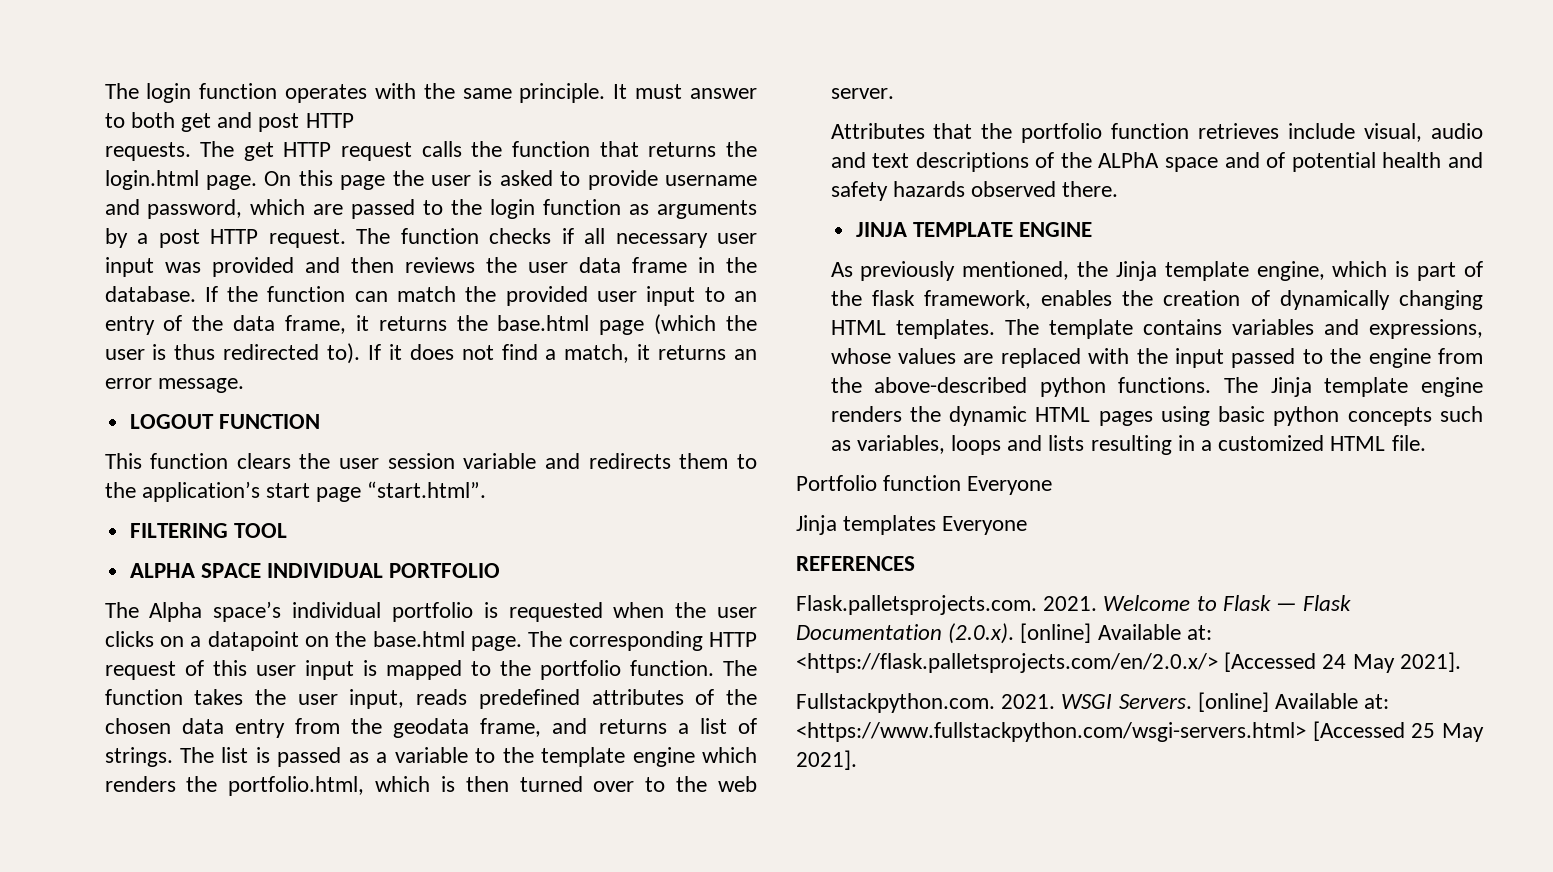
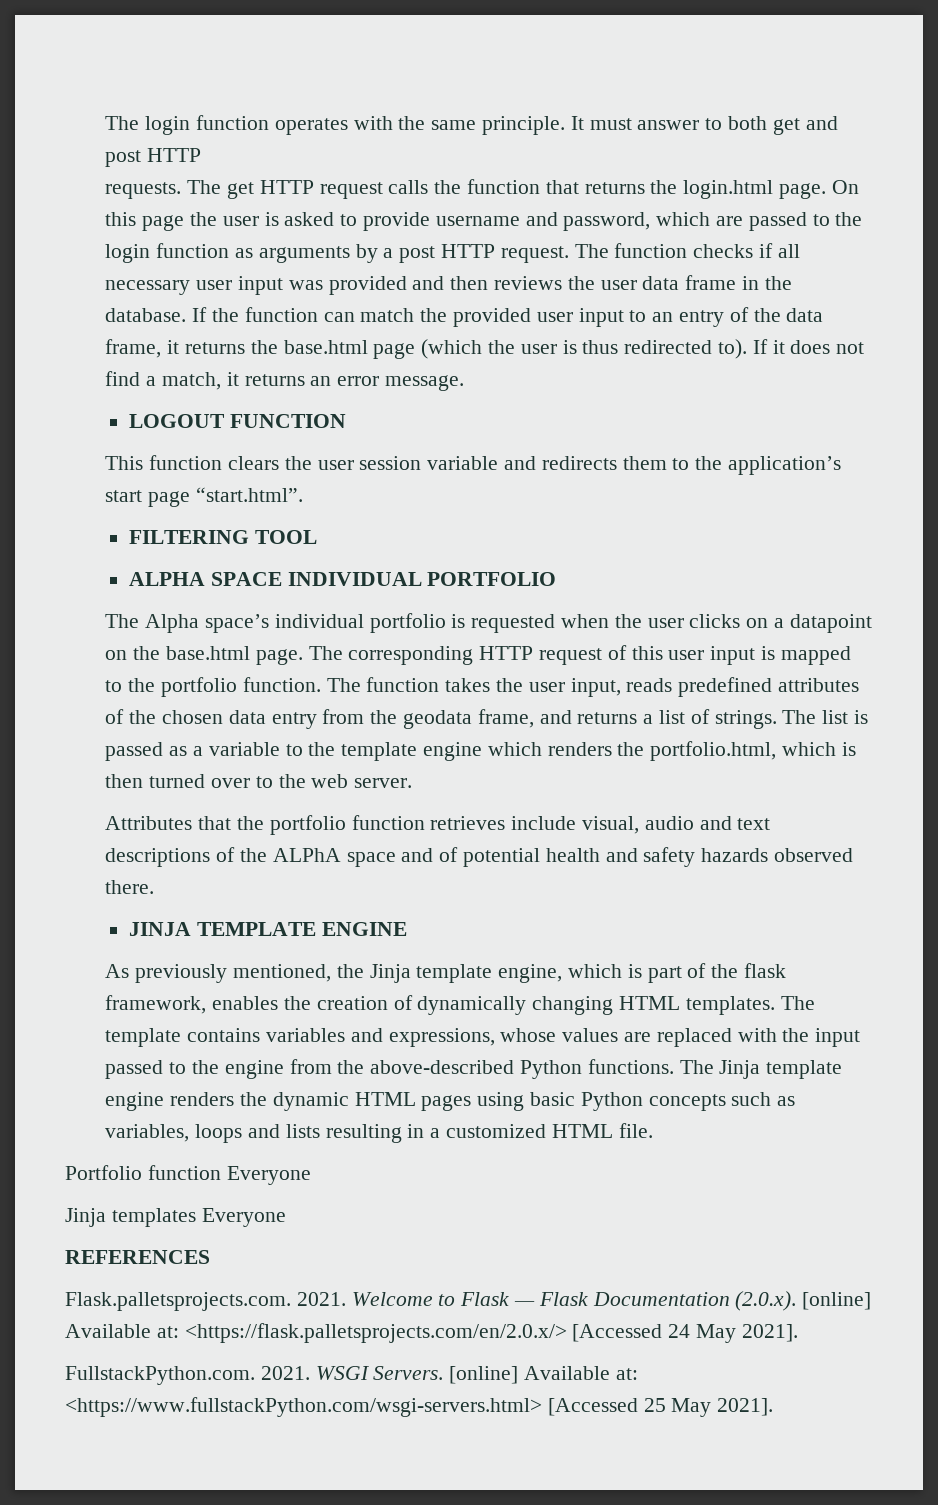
- The template contains variables and expressions, whose values are replaced with the input passed to the engine from the above-described python functions.
+ The template contains variables and expressions, whose values are replaced with the input passed to the engine from the above-described Python functions.
- The Jinja template engine renders the dynamic HTML pages using basic python concepts such as variables, loops and lists resulting in a customized HTML file.
+ The Jinja template engine renders the dynamic HTML pages using basic Python concepts such as variables, loops and lists resulting in a customized HTML file.
- Fullstackpython.com. 2021.
+ FullstackPython.com. 2021.
- [online] Available at: <https://www.fullstackpython.com/wsgi-servers.html> [Accessed 25 May 2021].
+ [online] Available at: <https://www.fullstackPython.com/wsgi-servers.html> [Accessed 25 May 2021].

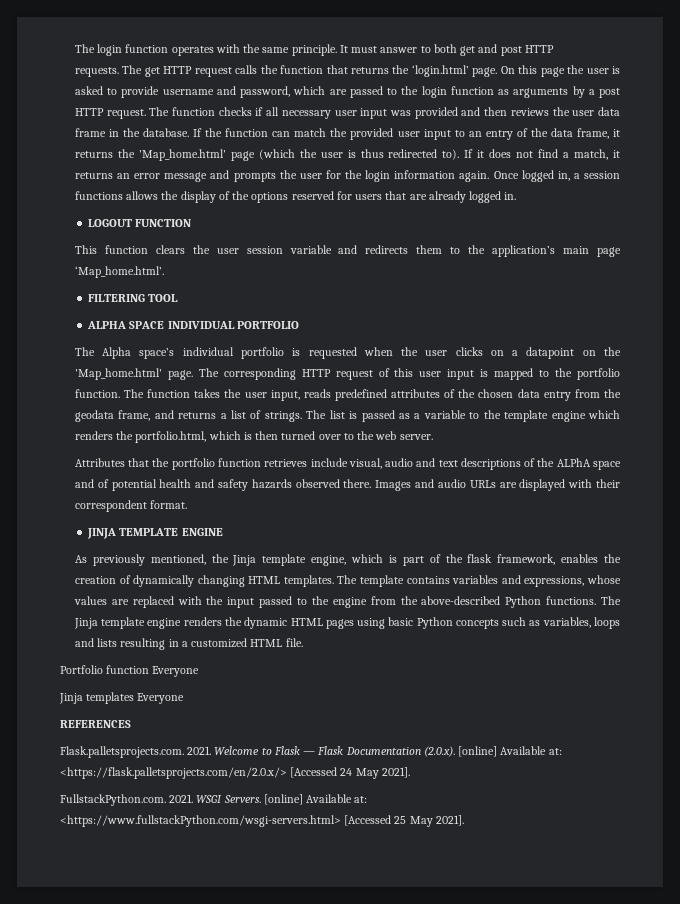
- The get HTTP request calls the function that returns the login.html page.
+ The get HTTP request calls the function that returns the ‘login.html’ page.
- If the function can match the provided user input to an entry of the data frame, it returns the base.html page (which the user is thus redirected to).
+ If the function can match the provided user input to an entry of the data frame, it returns the 'Map_home.html' page (which the user is thus redirected to).
- If it does not find a match, it returns an error message.
+ If it does not find a match, it returns an error message and prompts the user for the login information again. Once logged in, a session functions allows the display of the options reserved for users that are already logged in.
- This function clears the user session variable and redirects them to the application’s start page “start.html”.
+ This function clears the user session variable and redirects them to the application’s main page ‘Map_home.html’.
- The Alpha space’s individual portfolio is requested when the user clicks on a datapoint on the base.html page.
+ The Alpha space’s individual portfolio is requested when the user clicks on a datapoint on the 'Map_home.html' page.
+ Images and audio URLs are displayed with their correspondent format.

